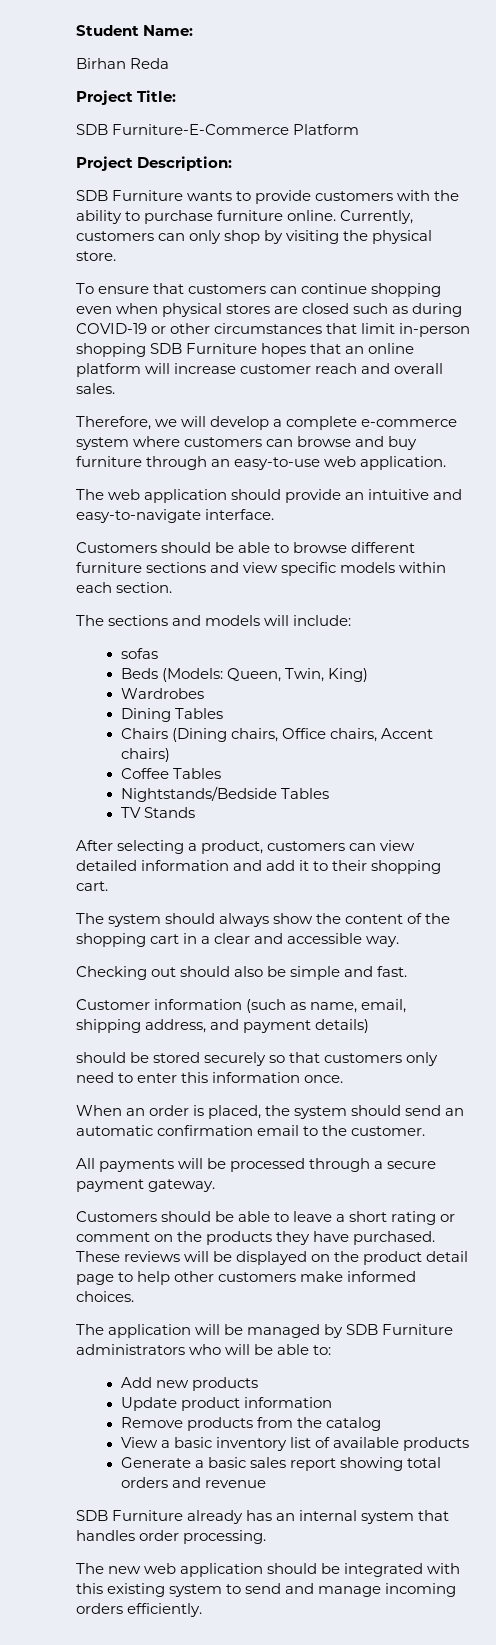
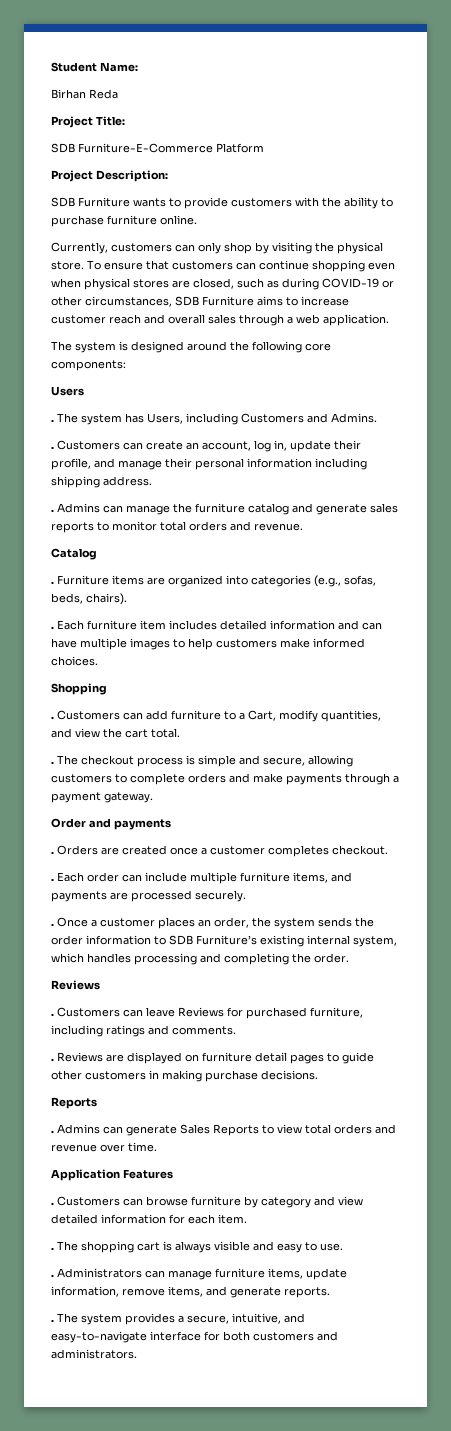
- SDB Furniture wants to provide customers with the ability to purchase furniture online. Currently, customers can only shop by visiting the physical store.
- To ensure that customers can continue shopping even when physical stores are closed such as during COVID-19 or other circumstances that limit in-person shopping SDB Furniture hopes that an online platform will increase customer reach and overall sales.
- Therefore, we will develop a complete e-commerce system where customers can browse and buy furniture through an easy-to-use web application.
- The web application should provide an intuitive and easy-to-navigate interface.
- Customers should be able to browse different furniture sections and view specific models within each section.
- The sections and models will include:
- sofas
- Beds (Models: Queen, Twin, King)
- Wardrobes
- Dining Tables
- Chairs (Dining chairs, Office chairs, Accent chairs)
- Coffee Tables
- Nightstands/Bedside Tables
- TV Stands
- After selecting a product, customers can view detailed information and add it to their shopping cart.
- The system should always show the content of the shopping cart in a clear and accessible way.
- Checking out should also be simple and fast.
- Customer information (such as name, email, shipping address, and payment details)
- should be stored securely so that customers only need to enter this information once.
- When an order is placed, the system should send an automatic confirmation email to the customer.
- All payments will be processed through a secure payment gateway.
- Customers should be able to leave a short rating or comment on the products they have purchased. These reviews will be displayed on the product detail page to help other customers make informed choices.
+ SDB Furniture wants to provide customers with the ability to purchase furniture online.
+ Currently, customers can only shop by visiting the physical store. To ensure that customers can continue shopping even when physical stores are closed, such as during COVID-19 or other circumstances, SDB Furniture aims to increase customer reach and overall sales through a web application.
+ The system is designed around the following core components:
+ Users
+ . The system has Users, including Customers and Admins.
+ . Customers can create an account, log in, update their profile, and manage their personal information including shipping address.
+ . Admins can manage the furniture catalog and generate sales reports to monitor total orders and revenue.
+ Catalog
+ . Furniture items are organized into categories (e.g., sofas, beds, chairs).
+ . Each furniture item includes detailed information and can have multiple images to help customers make informed choices.
- The application will be managed by SDB Furniture administrators who will be able to:
- Add new products
- Update product information
- Remove products from the catalog
- View a basic inventory list of available products
- Generate a basic sales report showing total orders and revenue
- SDB Furniture already has an internal system that handles order processing.
- The new web application should be integrated with this existing system to send and manage incoming orders efficiently.
+ Shopping
+ . Customers can add furniture to a Cart, modify quantities, and view the cart total.
+ . The checkout process is simple and secure, allowing customers to complete orders and make payments through a payment gateway.
+ Order and payments
+ . Orders are created once a customer completes checkout.
+ . Each order can include multiple furniture items, and payments are processed securely.
+ . Once a customer places an order, the system sends the order information to SDB Furniture’s existing internal system, which handles processing and completing the order.
+ Reviews
+ . Customers can leave Reviews for purchased furniture, including ratings and comments.
+ . Reviews are displayed on furniture detail pages to guide other customers in making purchase decisions.
+ Reports
+ . Admins can generate Sales Reports to view total orders and revenue over time.
+ Application Features
+ . Customers can browse furniture by category and view detailed information for each item.
+ . The shopping cart is always visible and easy to use.
+ . Administrators can manage furniture items, update information, remove items, and generate reports.
+ . The system provides a secure, intuitive, and easy-to-navigate interface for both customers and administrators.

